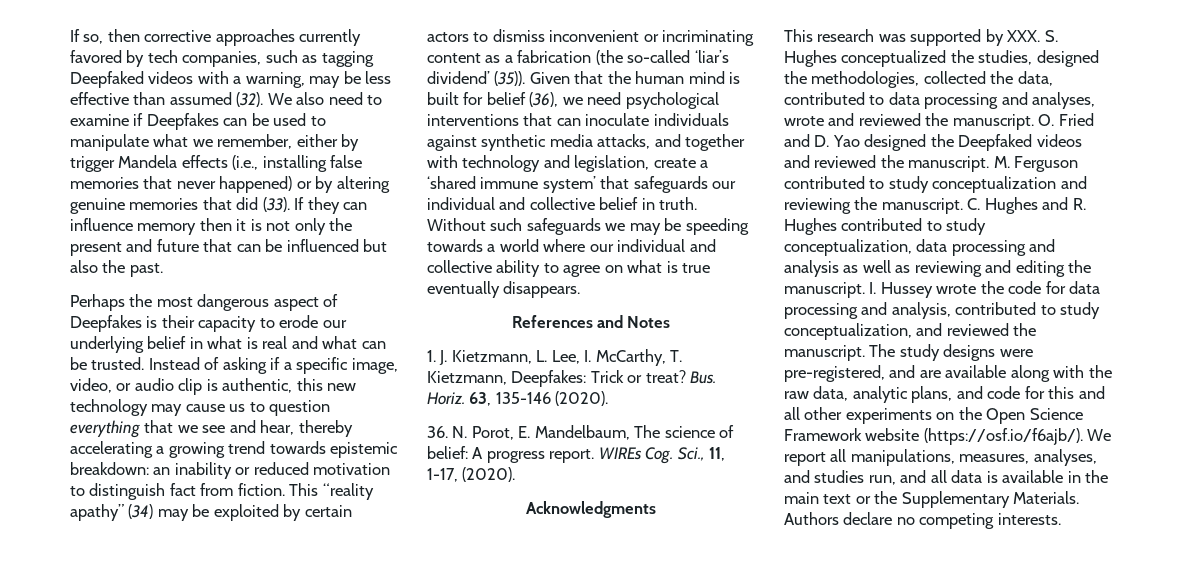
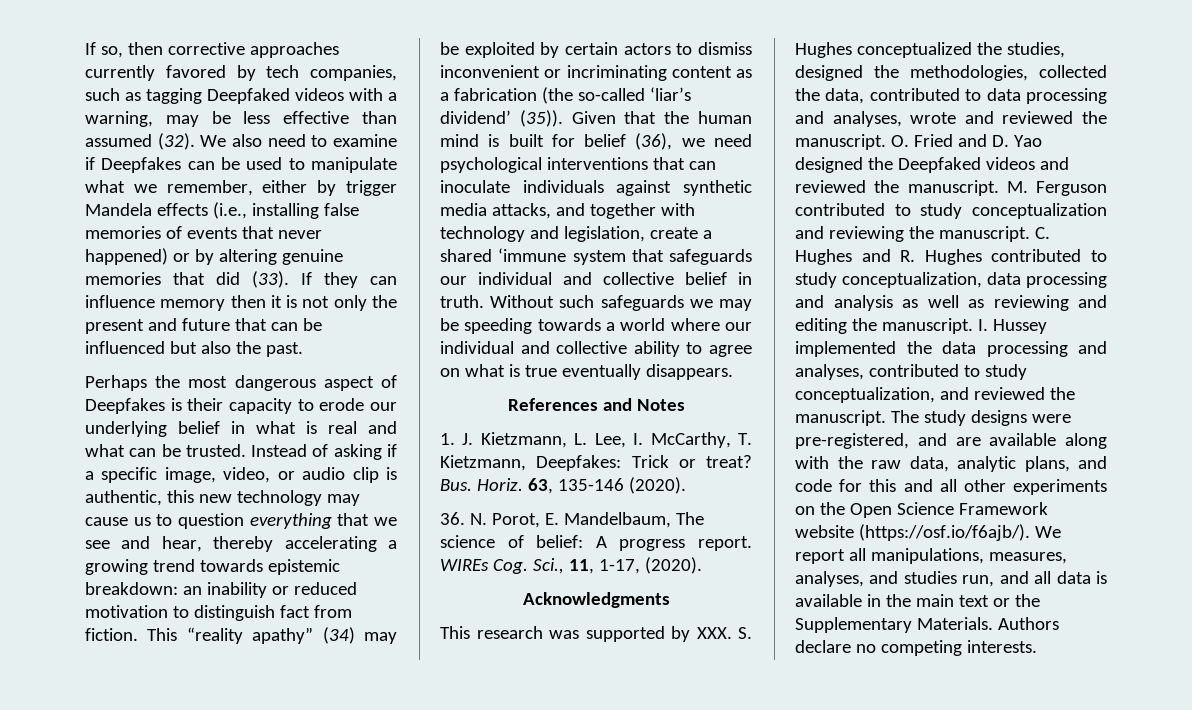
- We also need to examine if Deepfakes can be used to manipulate what we remember, either by trigger Mandela effects (i.e., installing false memories that never happened) or by altering genuine memories that did (33).
+ We also need to examine if Deepfakes can be used to manipulate what we remember, either by trigger Mandela effects (i.e., installing false memories of events that never happened) or by altering genuine memories that did (33).
- Given that the human mind is built for belief (36), we need psychological interventions that can inoculate individuals against synthetic media attacks, and together with technology and legislation, create a ‘shared immune system’ that safeguards our individual and collective belief in truth.
+ Given that the human mind is built for belief (36), we need psychological interventions that can inoculate individuals against synthetic media attacks, and together with technology and legislation, create a shared ‘immune system that safeguards our individual and collective belief in truth.
- I. Hussey wrote the code for data processing and analysis, contributed to study conceptualization, and reviewed the manuscript.
+ I. Hussey implemented the data processing and analyses, contributed to study conceptualization, and reviewed the manuscript.

